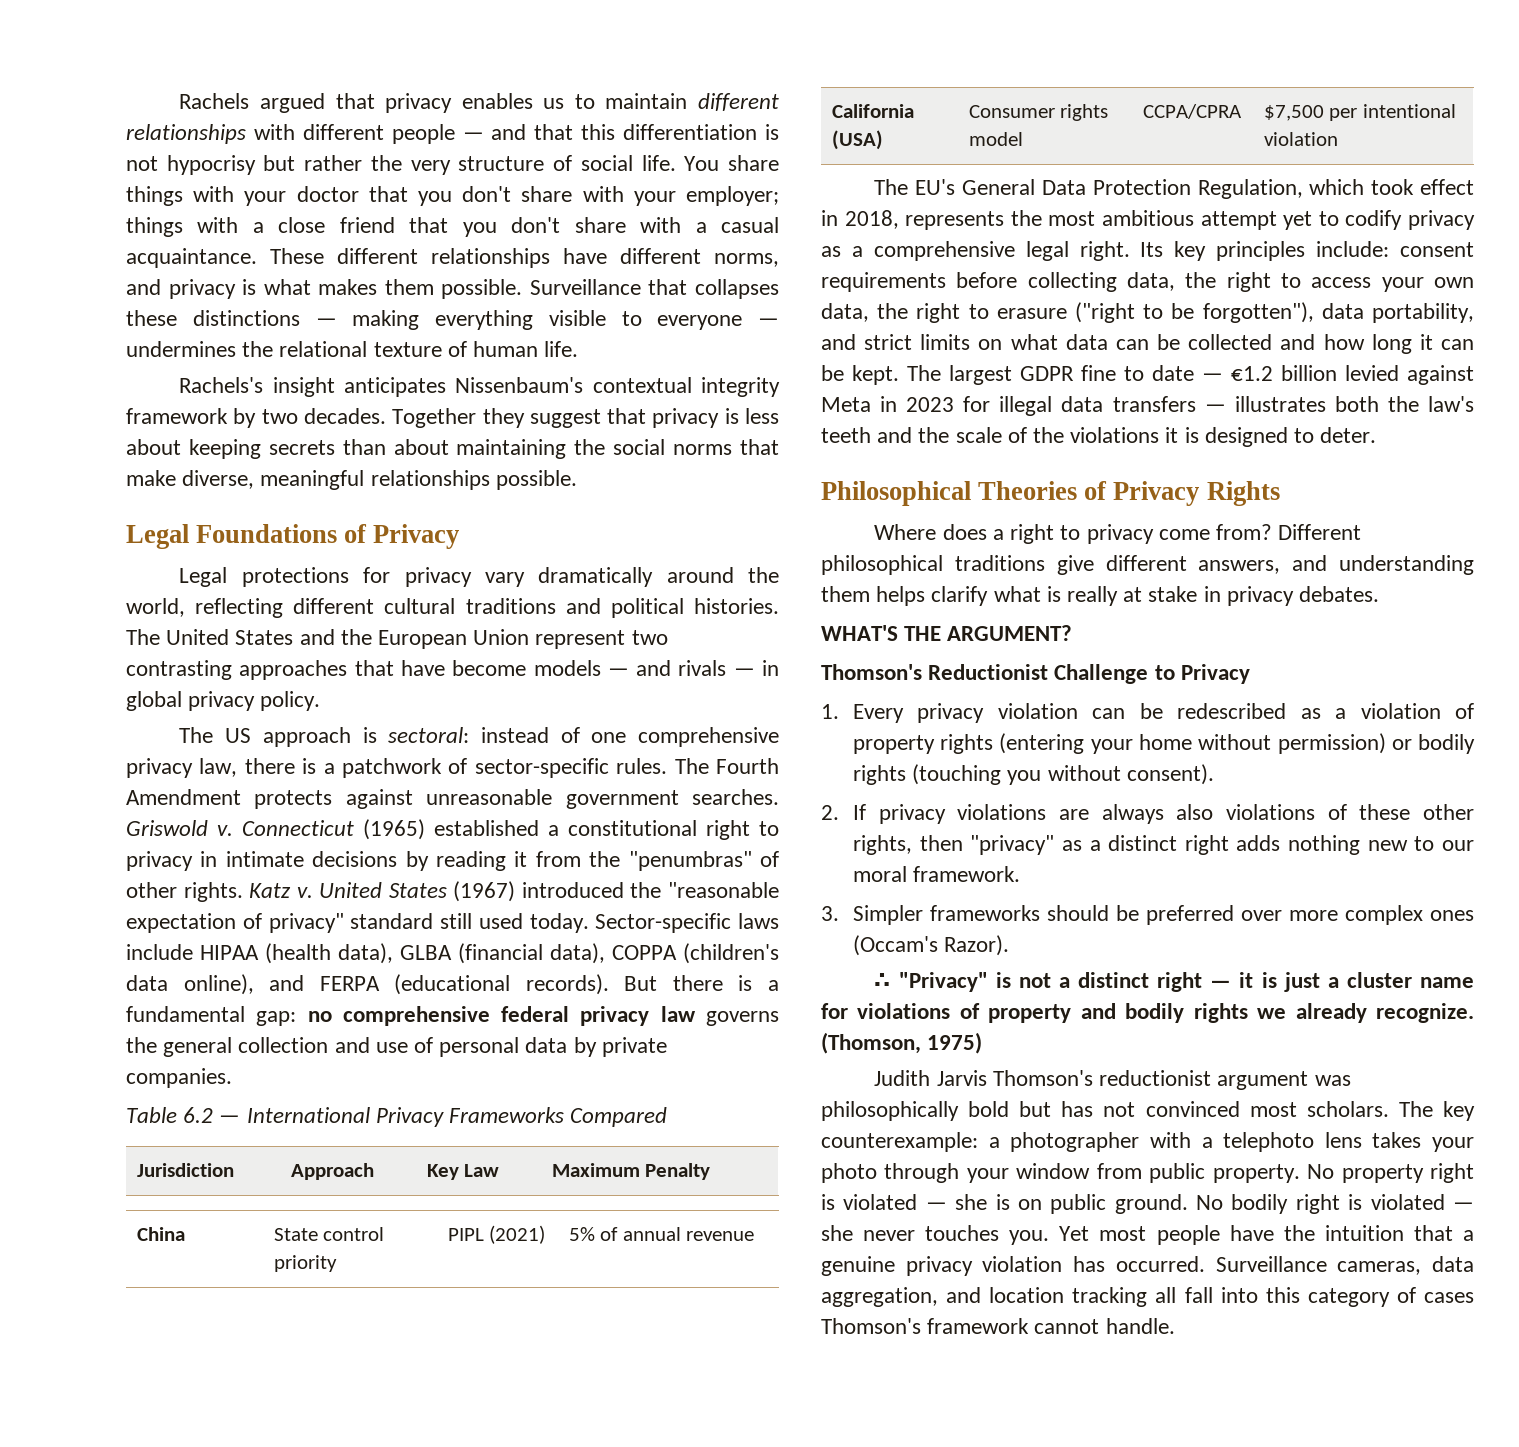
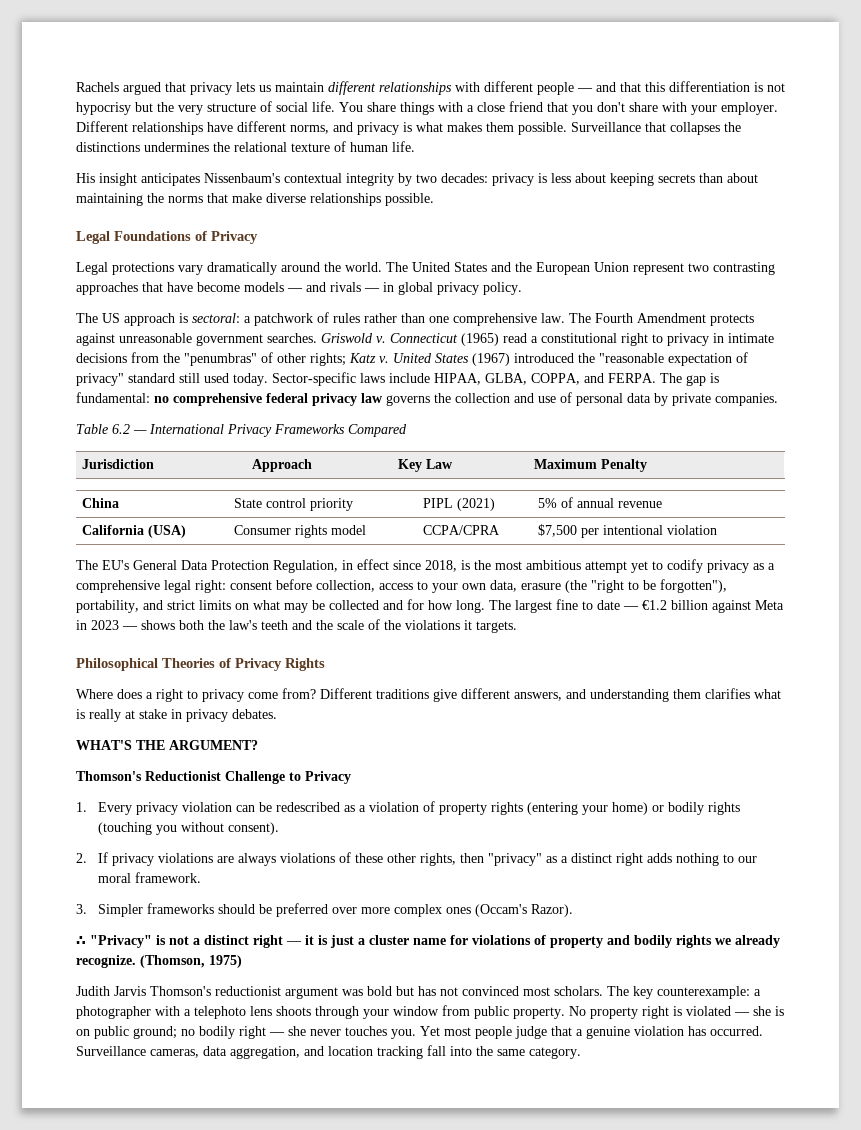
- Rachels argued that privacy enables us to maintain different relationships with different people — and that this differentiation is not hypocrisy but rather the very structure of social life.
+ Rachels argued that privacy lets us maintain different relationships with different people — and that this differentiation is not hypocrisy but the very structure of social life.
- You share things with your doctor that you don't share with your employer; things with a close friend that you don't share with a casual acquaintance. These different relationships have different norms, and privacy is what makes them possible.
+ You share things with a close friend that you don't share with your employer. Different relationships have different norms, and privacy is what makes them possible.
- Surveillance that collapses these distinctions — making everything visible to everyone — undermines the relational texture of human life.
+ Surveillance that collapses the distinctions undermines the relational texture of human life.
- Rachels's insight anticipates Nissenbaum's contextual integrity framework by two decades. Together they suggest that privacy is less about keeping secrets than about maintaining the social norms that make diverse, meaningful relationships possible.
+ His insight anticipates Nissenbaum's contextual integrity by two decades: privacy is less about keeping secrets than about maintaining the norms that make diverse relationships possible.
- Legal protections for privacy vary dramatically around the world, reflecting different cultural traditions and political histories.
+ Legal protections vary dramatically around the world.
- The US approach is sectoral: instead of one comprehensive privacy law, there is a patchwork of sector-specific rules.
+ The US approach is sectoral: a patchwork of rules rather than one comprehensive law.
- Connecticut (1965) established a constitutional right to privacy in intimate decisions by reading it from the "penumbras" of other rights. Katz v.
+ Connecticut (1965) read a constitutional right to privacy in intimate decisions from the "penumbras" of other rights; Katz v.
- Sector-specific laws include HIPAA (health data), GLBA (financial data), COPPA (children's data online), and FERPA (educational records). But there is a fundamental gap: no comprehensive federal privacy law governs the general collection and use of personal data by private companies.
+ Sector-specific laws include HIPAA, GLBA, COPPA, and FERPA. The gap is fundamental: no comprehensive federal privacy law governs the collection and use of personal data by private companies.
- The EU's General Data Protection Regulation, which took effect in 2018, represents the most ambitious attempt yet to codify privacy as a comprehensive legal right. Its key principles include: consent requirements before collecting data, the right to access your own data, the right to erasure ("right to be forgotten"), data portability, and strict limits on what data can be collected and how long it can be kept.
+ The EU's General Data Protection Regulation, in effect since 2018, is the most ambitious attempt yet to codify privacy as a comprehensive legal right: consent before collection, access to your own data, erasure (the "right to be forgotten"), portability, and strict limits on what may be collected and for how long.
- The largest GDPR fine to date — €1.2 billion levied against Meta in 2023 for illegal data transfers — illustrates both the law's teeth and the scale of the violations it is designed to deter.
+ The largest fine to date — €1.2 billion against Meta in 2023 — shows both the law's teeth and the scale of the violations it targets.
- Different philosophical traditions give different answers, and understanding them helps clarify what is really at stake in privacy debates.
+ Different traditions give different answers, and understanding them clarifies what is really at stake in privacy debates.
- 1. Every privacy violation can be redescribed as a violation of property rights (entering your home without permission) or bodily rights (touching you without consent).
+ 1. Every privacy violation can be redescribed as a violation of property rights (entering your home) or bodily rights (touching you without consent).
- 2. If privacy violations are always also violations of these other rights, then "privacy" as a distinct right adds nothing new to our moral framework.
+ 2. If privacy violations are always violations of these other rights, then "privacy" as a distinct right adds nothing to our moral framework.
- Judith Jarvis Thomson's reductionist argument was philosophically bold but has not convinced most scholars.
+ Judith Jarvis Thomson's reductionist argument was bold but has not convinced most scholars.
- The key counterexample: a photographer with a telephoto lens takes your photo through your window from public property.
+ The key counterexample: a photographer with a telephoto lens shoots through your window from public property.
- No property right is violated — she is on public ground. No bodily right is violated — she never touches you.
+ No property right is violated — she is on public ground; no bodily right — she never touches you.
- Yet most people have the intuition that a genuine privacy violation has occurred.
+ Yet most people judge that a genuine violation has occurred.
- Surveillance cameras, data aggregation, and location tracking all fall into this category of cases Thomson's framework cannot handle.
+ Surveillance cameras, data aggregation, and location tracking fall into the same category.

